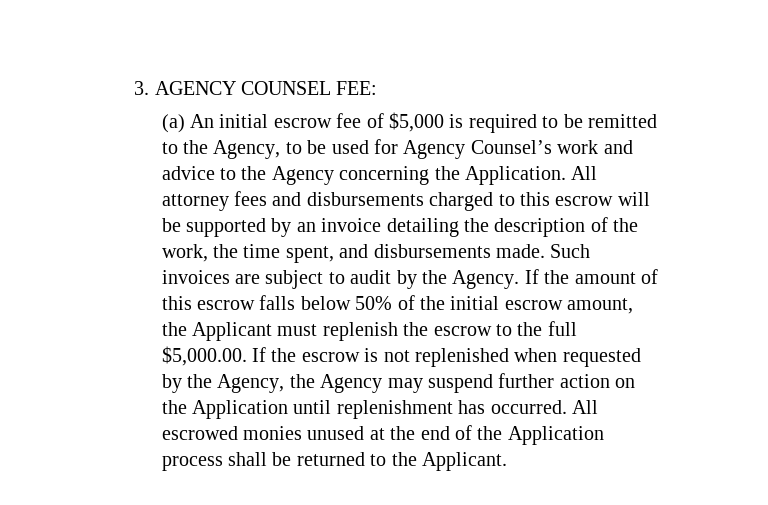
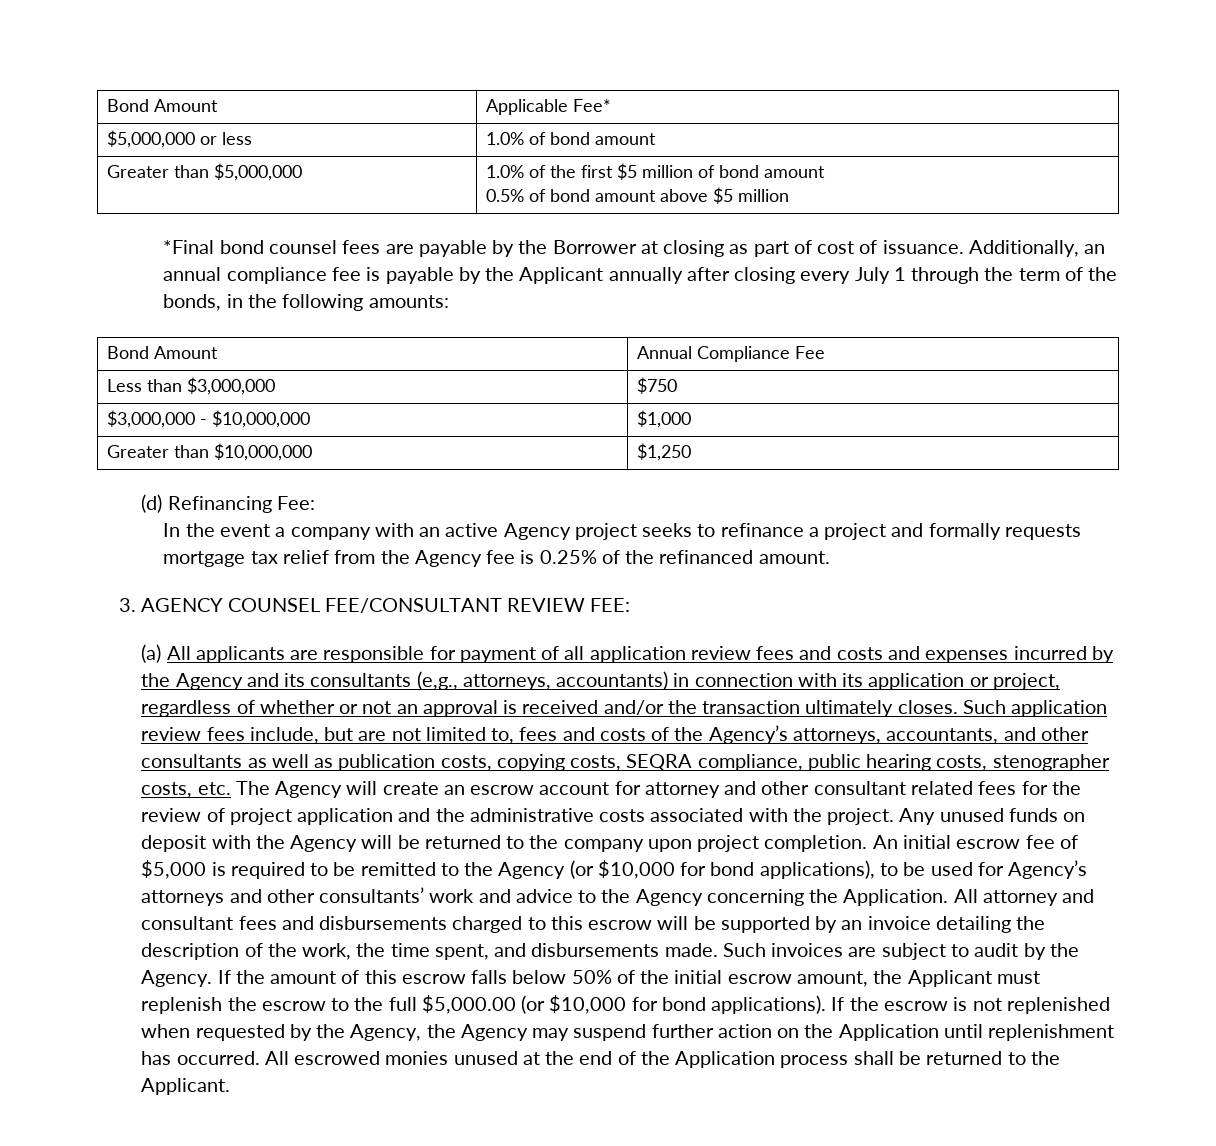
+ Bond Amount | Applicable Fee*
+ $5,000,000 or less | 1.0% of bond amount
+ Greater than $5,000,000 | 1.0% of the first $5 million of bond amount
+ 0.5% of bond amount above $5 million
+ *Final bond counsel fees are payable by the Borrower at closing as part of cost of issuance. Additionally, an annual compliance fee is payable by the Applicant annually after closing every July 1 through the term of the bonds, in the following amounts:
+ Bond Amount | Annual Compliance Fee
+ Less than $3,000,000 | $750
+ $3,000,000 - $10,000,000 | $1,000
+ Greater than $10,000,000 | $1,250
+ (d) Refinancing Fee:
+ In the event a company with an active Agency project seeks to refinance a project and formally requests mortgage tax relief from the Agency fee is 0.25% of the refinanced amount.
- 3. AGENCY COUNSEL FEE:
+ 3. AGENCY COUNSEL FEE/CONSULTANT REVIEW FEE:
- (a) An initial escrow fee of $5,000 is required to be remitted to the Agency, to be used for Agency Counsel’s work and advice to the Agency concerning the Application.
+ (a) All applicants are responsible for payment of all application review fees and costs and expenses incurred by the Agency and its consultants (e,g., attorneys, accountants) in connection with its application or project, regardless of whether or not an approval is received and/or the transaction ultimately closes. Such application review fees include, but are not limited to, fees and costs of the Agency’s attorneys, accountants, and other consultants as well as publication costs, copying costs, SEQRA compliance, public hearing costs, stenographer costs, etc. The Agency will create an escrow account for attorney and other consultant related fees for the review of project application and the administrative costs associated with the project. Any unused funds on deposit with the Agency will be returned to the company upon project completion. An initial escrow fee of $5,000 is required to be remitted to the Agency (or $10,000 for bond applications), to be used for Agency’s attorneys and other consultants’ work and advice to the Agency concerning the Application.
- All attorney fees and disbursements charged to this escrow will be supported by an invoice detailing the description of the work, the time spent, and disbursements made.
+ All attorney and consultant fees and disbursements charged to this escrow will be supported by an invoice detailing the description of the work, the time spent, and disbursements made.
- If the amount of this escrow falls below 50% of the initial escrow amount, the Applicant must replenish the escrow to the full $5,000.00. If the escrow is not replenished when requested by the Agency, the Agency may suspend further action on the Application until replenishment has occurred.
+ If the amount of this escrow falls below 50% of the initial escrow amount, the Applicant must replenish the escrow to the full $5,000.00 (or $10,000 for bond applications). If the escrow is not replenished when requested by the Agency, the Agency may suspend further action on the Application until replenishment has occurred.

